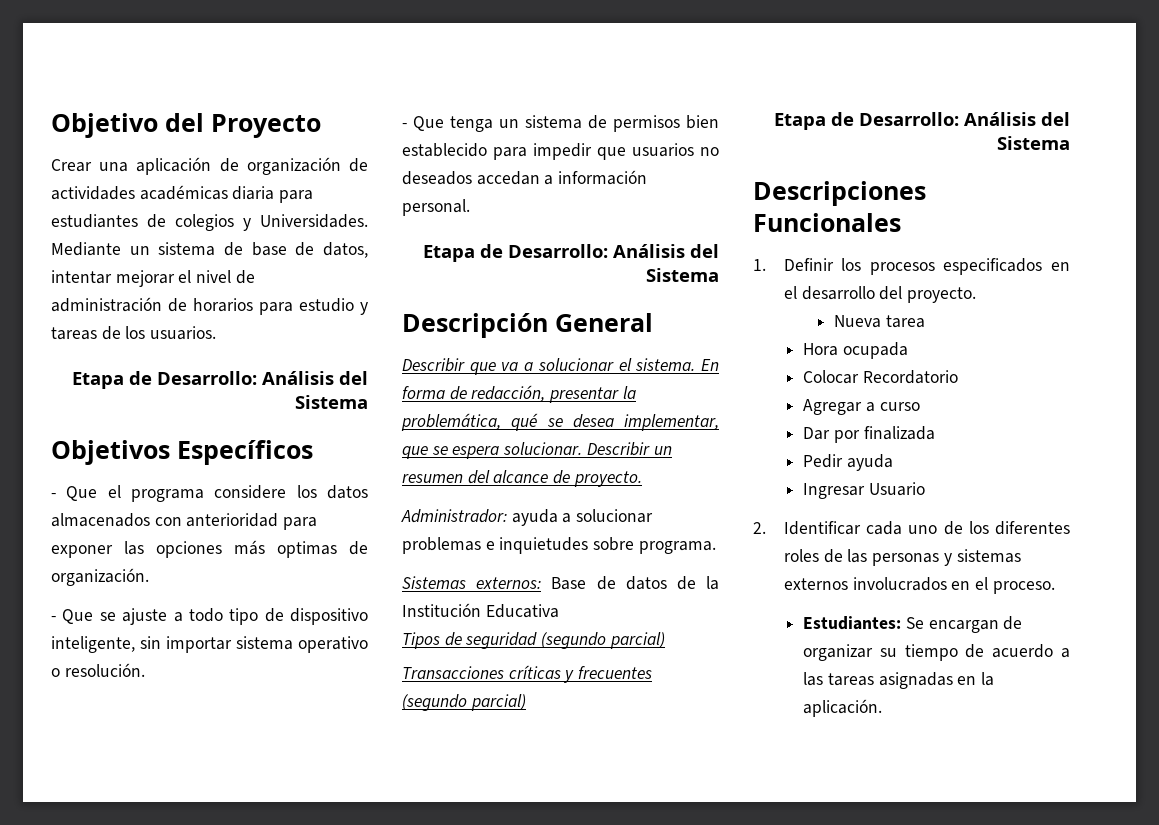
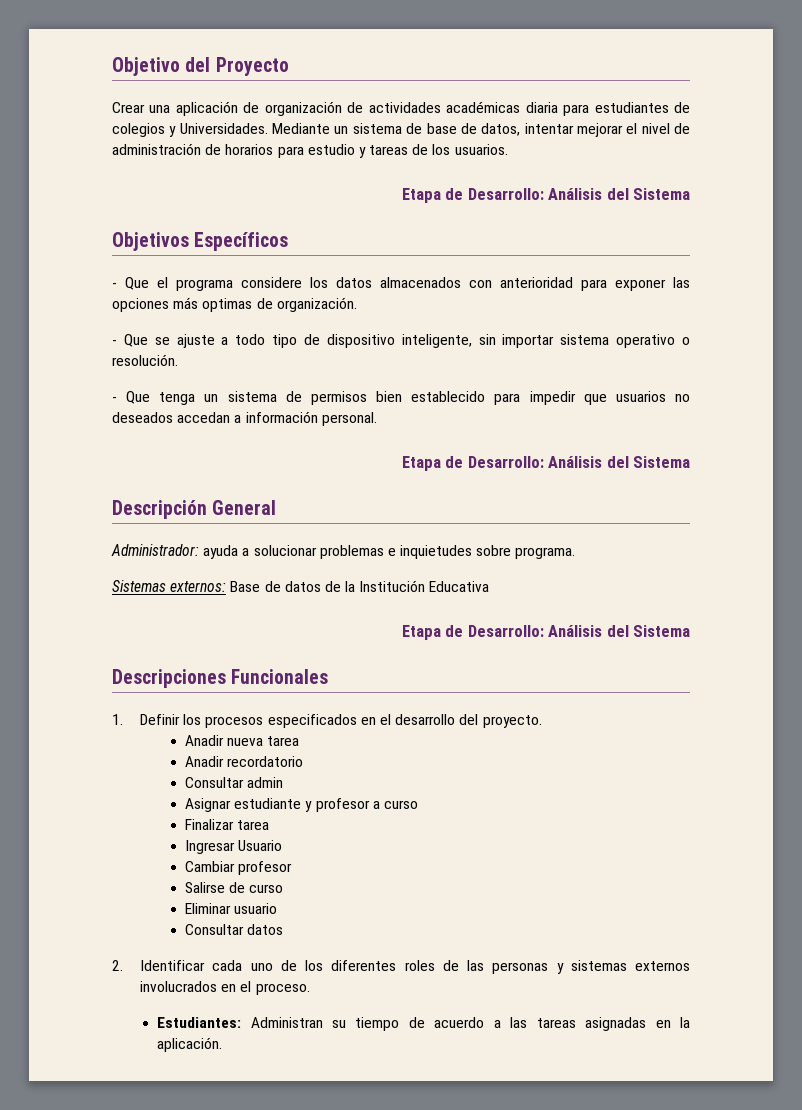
- Describir que va a solucionar el sistema. En forma de redacción, presentar la problemática, qué se desea implementar, que se espera solucionar. Describir un resumen del alcance de proyecto.
- Tipos de seguridad (segundo parcial)
- Transacciones críticas y frecuentes (segundo parcial)
- Nueva tarea
- Hora ocupada
- Colocar Recordatorio
- Agregar a curso
- Dar por finalizada
- Pedir ayuda
+ Anadir nueva tarea
+ Anadir recordatorio
+ Consultar admin
+ Asignar estudiante y profesor a curso
+ Finalizar tarea
  Ingresar Usuario
+ Cambiar profesor
+ Salirse de curso
+ Eliminar usuario
+ Consultar datos
- Estudiantes: Se encargan de organizar su tiempo de acuerdo a las tareas asignadas en la aplicación.
+ Estudiantes: Administran su tiempo de acuerdo a las tareas asignadas en la aplicación.

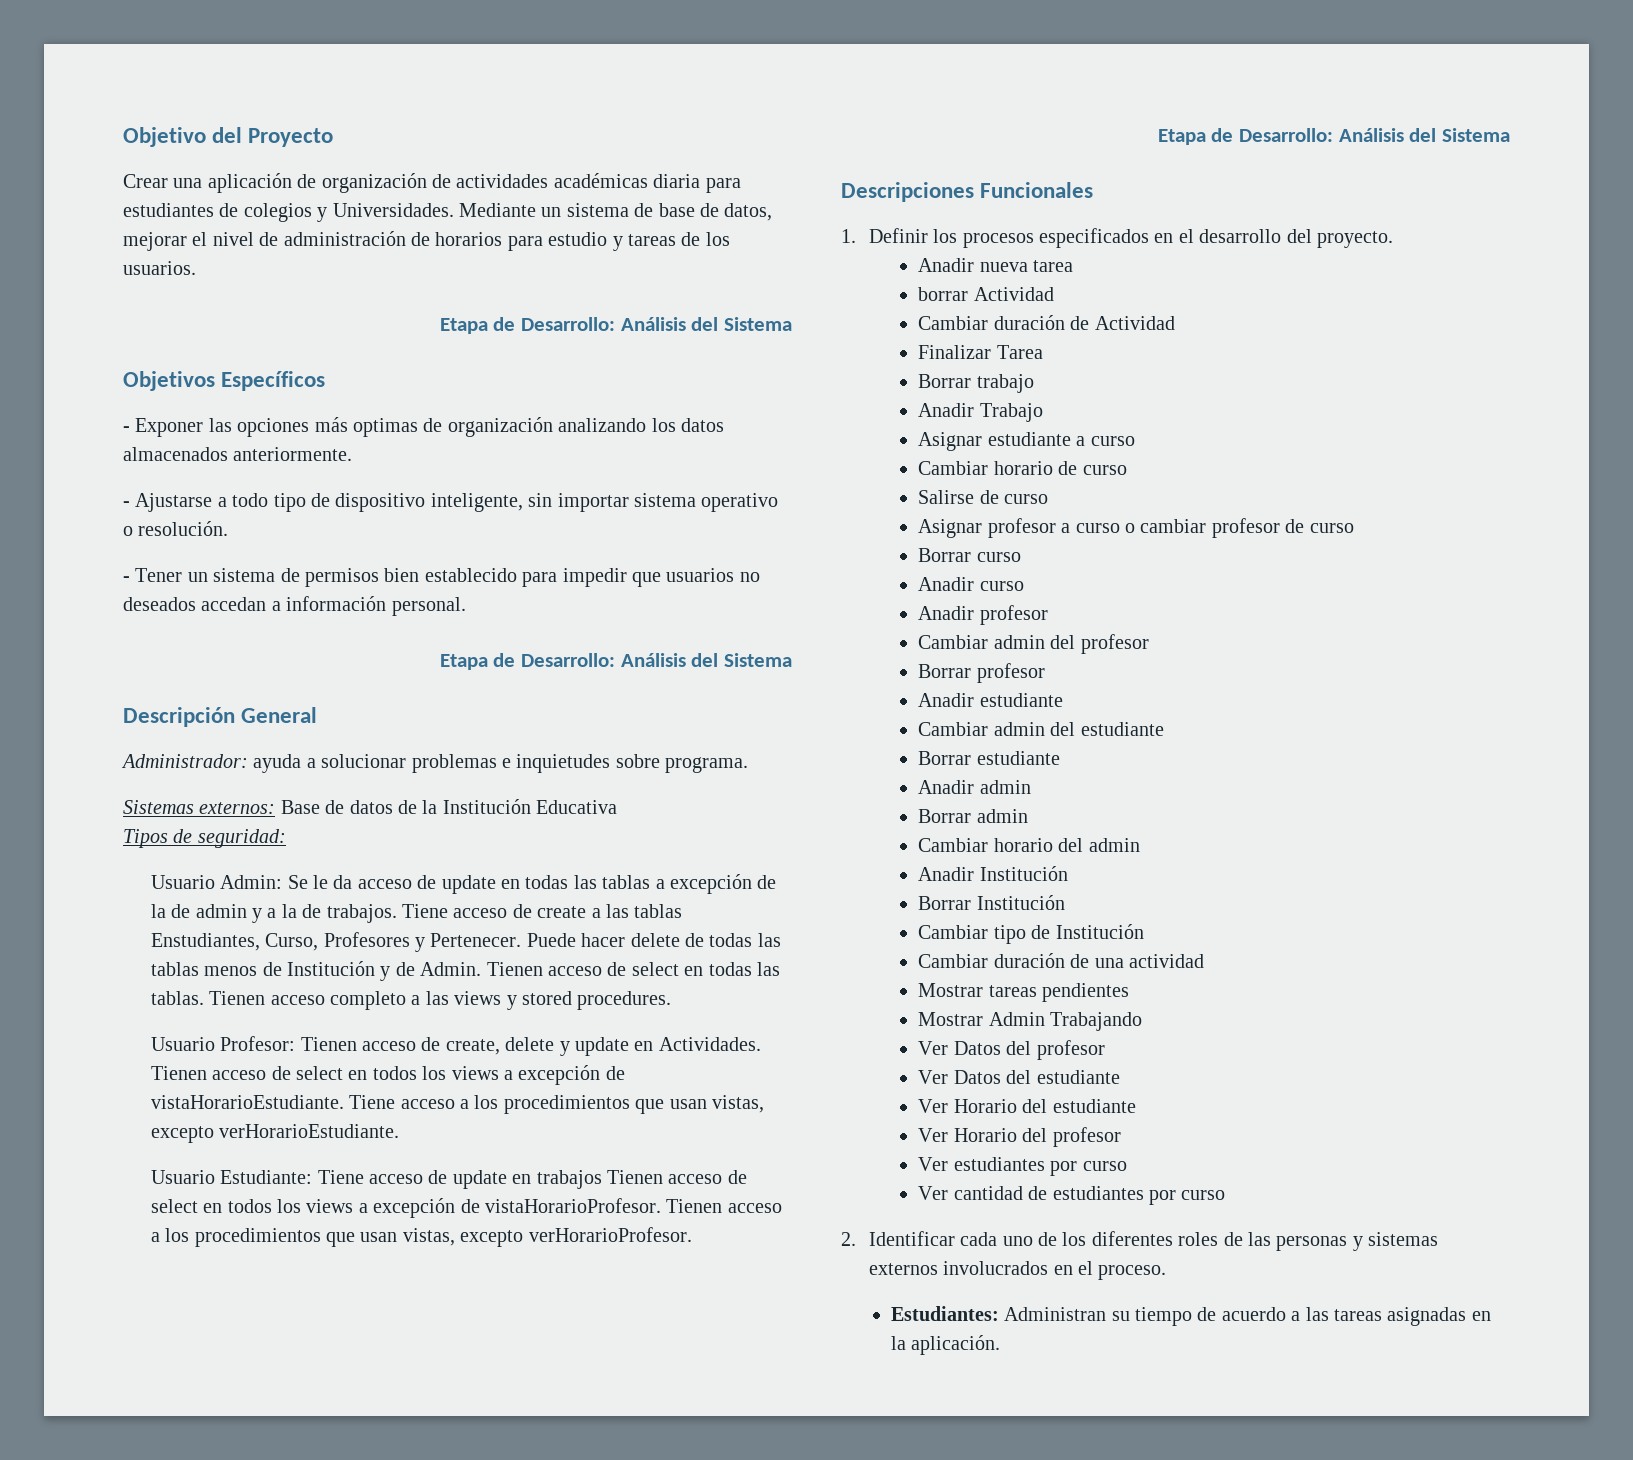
- Mediante un sistema de base de datos, intentar mejorar el nivel de administración de horarios para estudio y tareas de los usuarios.
+ Mediante un sistema de base de datos, mejorar el nivel de administración de horarios para estudio y tareas de los usuarios.
- - Que el programa considere los datos almacenados con anterioridad para exponer las opciones más optimas de organización.
- - Que se ajuste a todo tipo de dispositivo inteligente, sin importar sistema operativo o resolución.
+ - Exponer las opciones más optimas de organización analizando los datos almacenados anteriormente.
+ - Ajustarse a todo tipo de dispositivo inteligente, sin importar sistema operativo o resolución.
- - Que tenga un sistema de permisos bien establecido para impedir que usuarios no deseados accedan a información personal.
+ - Tener un sistema de permisos bien establecido para impedir que usuarios no deseados accedan a información personal.
+ Tipos de seguridad:
+ Usuario Admin: Se le da acceso de update en todas las tablas a excepción de la de admin y a la de trabajos. Tiene acceso de create a las tablas Enstudiantes, Curso, Profesores y Pertenecer. Puede hacer delete de todas las tablas menos de Institución y de Admin. Tienen acceso de select en todas las tablas. Tienen acceso completo a las views y stored procedures.
+ Usuario Profesor: Tienen acceso de create, delete y update en Actividades. Tienen acceso de select en todos los views a excepción de vistaHorarioEstudiante. Tiene acceso a los procedimientos que usan vistas, excepto verHorarioEstudiante.
+ Usuario Estudiante: Tiene acceso de update en trabajos Tienen acceso de select en todos los views a excepción de vistaHorarioProfesor. Tienen acceso a los procedimientos que usan vistas, excepto verHorarioProfesor.
- Anadir recordatorio
- Consultar admin
+ borrar Actividad
+ Cambiar duración de Actividad
+ Finalizar Tarea
+ Borrar trabajo
+ Anadir Trabajo
- Asignar estudiante y profesor a curso
+ Asignar estudiante a curso
- Finalizar tarea
- Ingresar Usuario
- Cambiar profesor
+ Cambiar horario de curso
  Salirse de curso
- Eliminar usuario
- Consultar datos
+ Asignar profesor a curso o cambiar profesor de curso
+ Borrar curso
+ Anadir curso
+ Anadir profesor
+ Cambiar admin del profesor
+ Borrar profesor
+ Anadir estudiante
+ Cambiar admin del estudiante
+ Borrar estudiante
+ Anadir admin
+ Borrar admin
+ Cambiar horario del admin
+ Anadir Institución
+ Borrar Institución
+ Cambiar tipo de Institución
+ Cambiar duración de una actividad
+ Mostrar tareas pendientes
+ Mostrar Admin Trabajando
+ Ver Datos del profesor
+ Ver Datos del estudiante
+ Ver Horario del estudiante
+ Ver Horario del profesor
+ Ver estudiantes por curso
+ Ver cantidad de estudiantes por curso

